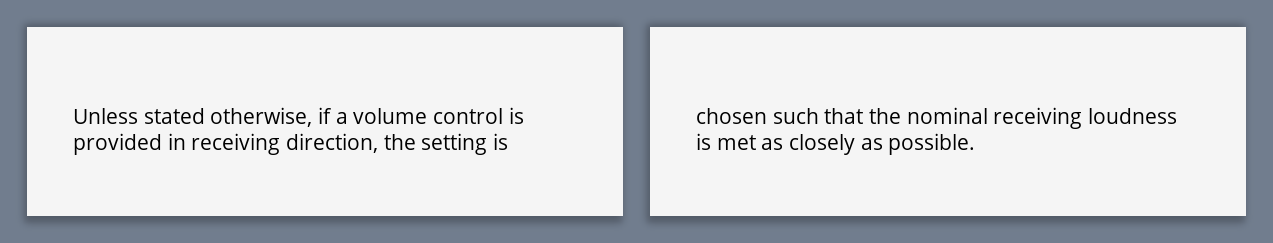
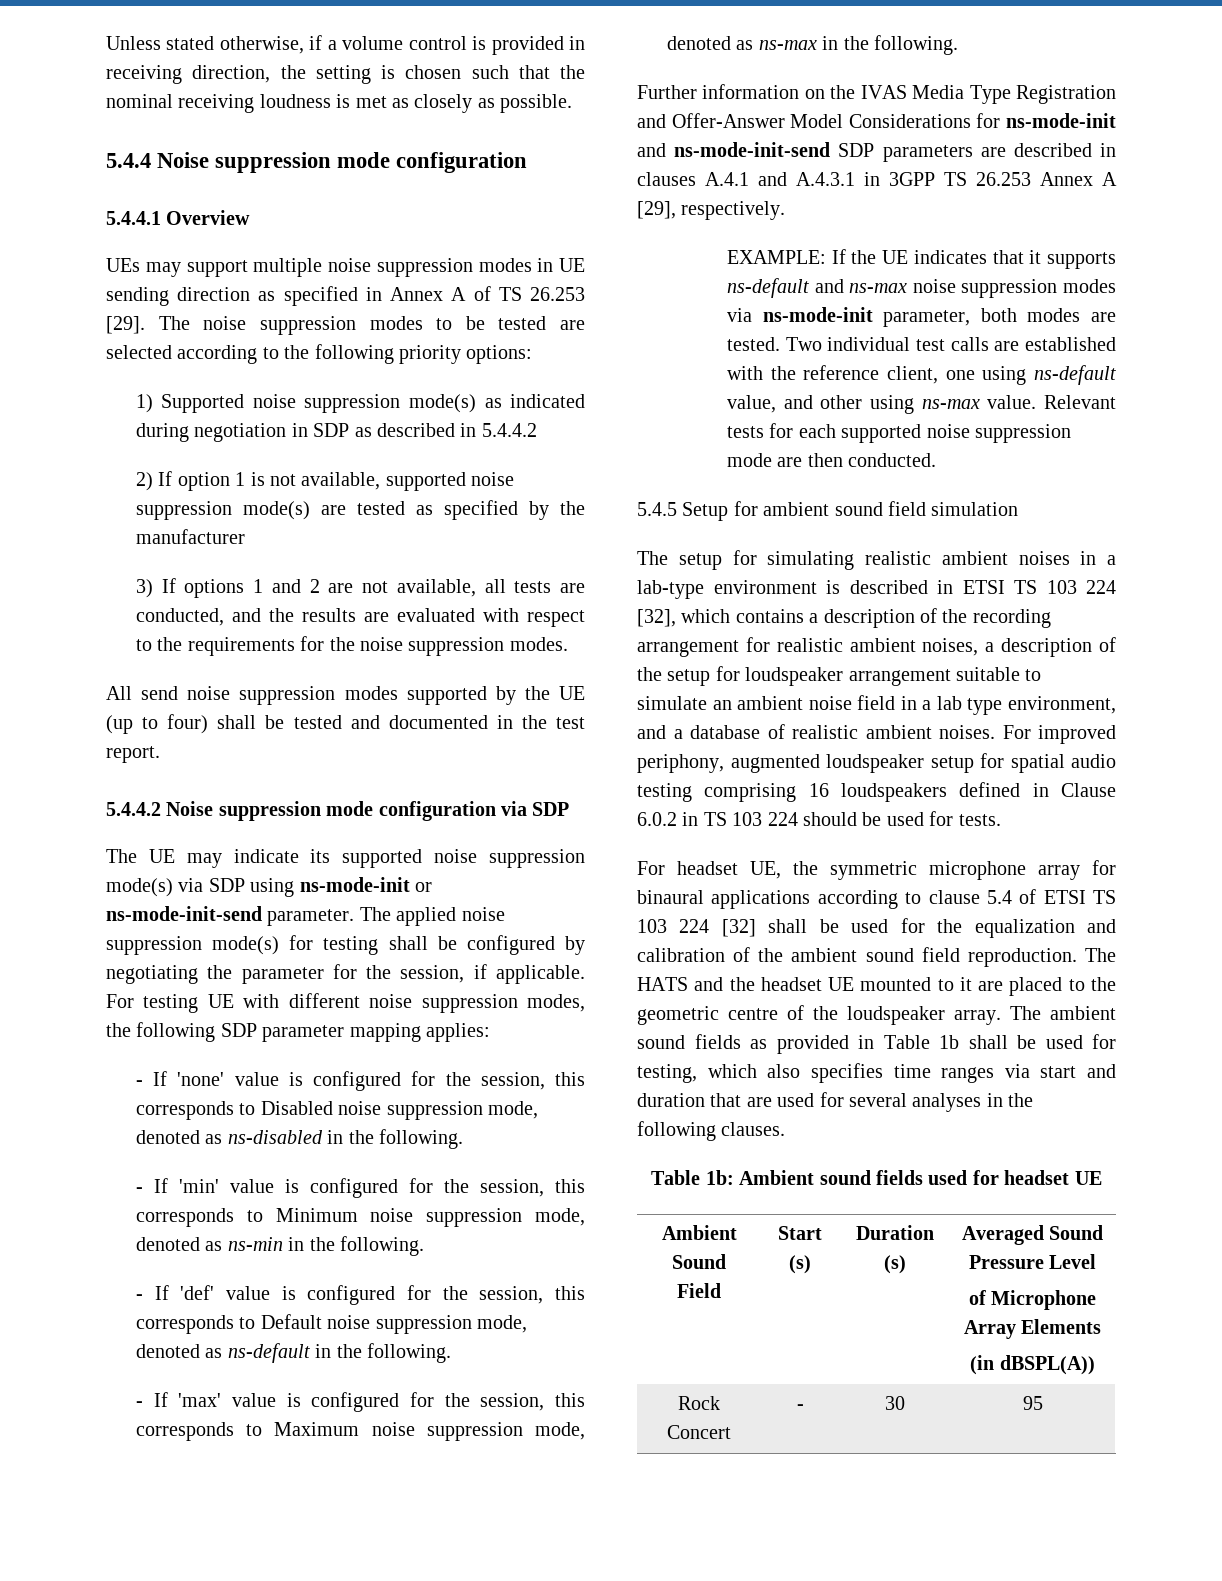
+ 5.4.4 Noise suppression mode configuration
+ 5.4.4.1 Overview
+ UEs may support multiple noise suppression modes in UE sending direction as specified in Annex A of TS 26.253 [29]. The noise suppression modes to be tested are selected according to the following priority options:
+ 1) Supported noise suppression mode(s) as indicated during negotiation in SDP as described in 5.4.4.2
+ 2) If option 1 is not available, supported noise suppression mode(s) are tested as specified by the manufacturer
+ 3) If options 1 and 2 are not available, all tests are conducted, and the results are evaluated with respect to the requirements for the noise suppression modes.
+ All send noise suppression modes supported by the UE (up to four) shall be tested and documented in the test report.
+ 5.4.4.2 Noise suppression mode configuration via SDP
+ The UE may indicate its supported noise suppression mode(s) via SDP using ns-mode-init or ns-mode-init-send parameter. The applied noise suppression mode(s) for testing shall be configured by negotiating the parameter for the session, if applicable. For testing UE with different noise suppression modes, the following SDP parameter mapping applies:
+ - If 'none' value is configured for the session, this corresponds to Disabled noise suppression mode, denoted as ns-disabled in the following.
+ - If 'min' value is configured for the session, this corresponds to Minimum noise suppression mode, denoted as ns-min in the following.
+ - If 'def' value is configured for the session, this corresponds to Default noise suppression mode, denoted as ns-default in the following.
+ - If 'max' value is configured for the session, this corresponds to Maximum noise suppression mode, denoted as ns-max in the following.
+ Further information on the IVAS Media Type Registration and Offer-Answer Model Considerations for ns-mode-init and ns-mode-init-send SDP parameters are described in clauses A.4.1 and A.4.3.1 in 3GPP TS 26.253 Annex A [29], respectively.
+ EXAMPLE: If the UE indicates that it supports ns-default and ns-max noise suppression modes via ns-mode-init parameter, both modes are tested. Two individual test calls are established with the reference client, one using ns-default value, and other using ns-max value. Relevant tests for each supported noise suppression mode are then conducted.
+ 5.4.5 Setup for ambient sound field simulation
+ The setup for simulating realistic ambient noises in a lab-type environment is described in ETSI TS 103 224 [32], which contains a description of the recording arrangement for realistic ambient noises, a description of the setup for loudspeaker arrangement suitable to simulate an ambient noise field in a lab type environment, and a database of realistic ambient noises. For improved periphony, augmented loudspeaker setup for spatial audio testing comprising 16 loudspeakers defined in Clause 6.0.2 in TS 103 224 should be used for tests.
+ For headset UE, the symmetric microphone array for binaural applications according to clause 5.4 of ETSI TS 103 224 [32] shall be used for the equalization and calibration of the ambient sound field reproduction. The HATS and the headset UE mounted to it are placed to the geometric centre of the loudspeaker array. The ambient sound fields as provided in Table 1b shall be used for testing, which also specifies time ranges via start and duration that are used for several analyses in the following clauses.
+ Table 1b: Ambient sound fields used for headset UE
+ Ambient Sound Field | Start (s) | Duration (s) | Averaged Sound Pressure Level
+ of Microphone Array Elements
+ (in dBSPL(A))
+ Rock Concert | - | 30 | 95

